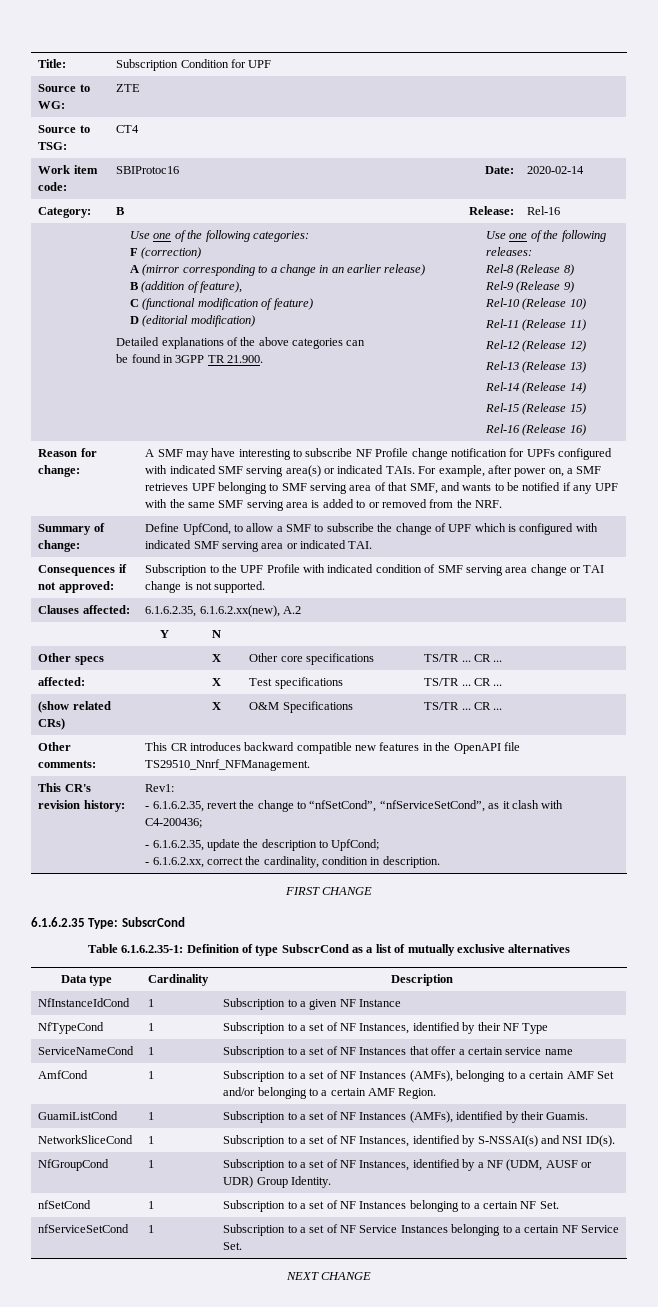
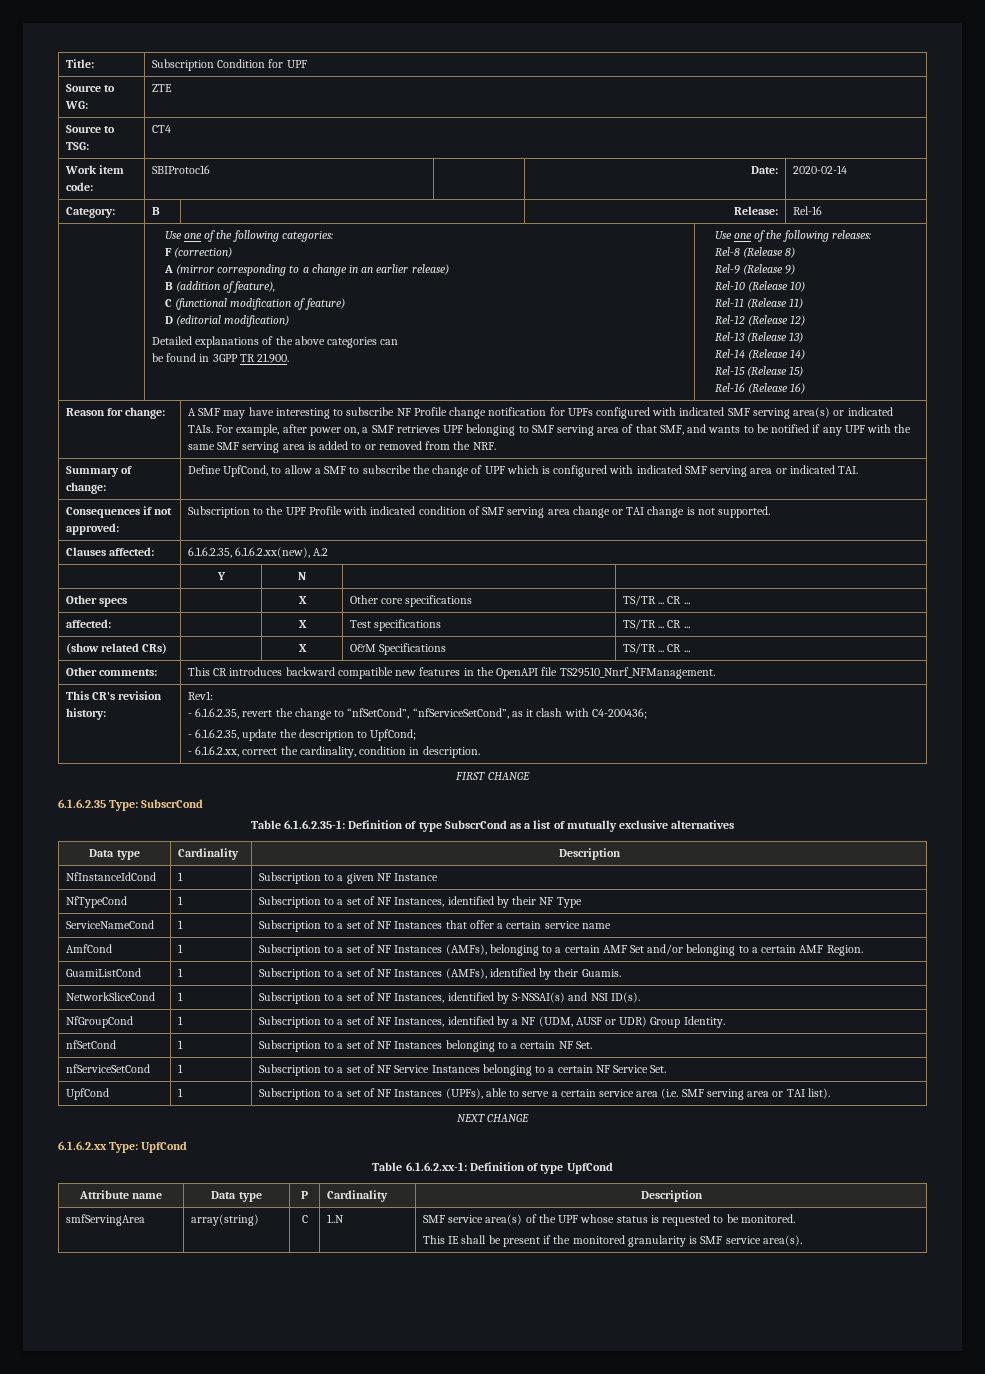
+ UpfCond | 1 | Subscription to a set of NF Instances (UPFs), able to serve a certain service area (i.e. SMF serving area or TAI list).
  NEXT CHANGE
+ 6.1.6.2.xx Type: UpfCond
+ Table 6.1.6.2.xx-1: Definition of type UpfCond
+ Attribute name | Data type | P | Cardinality | Description
+ smfServingArea | array(string) | C | 1..N | SMF service area(s) of the UPF whose status is requested to be monitored.
+ This IE shall be present if the monitored granularity is SMF service area(s).

